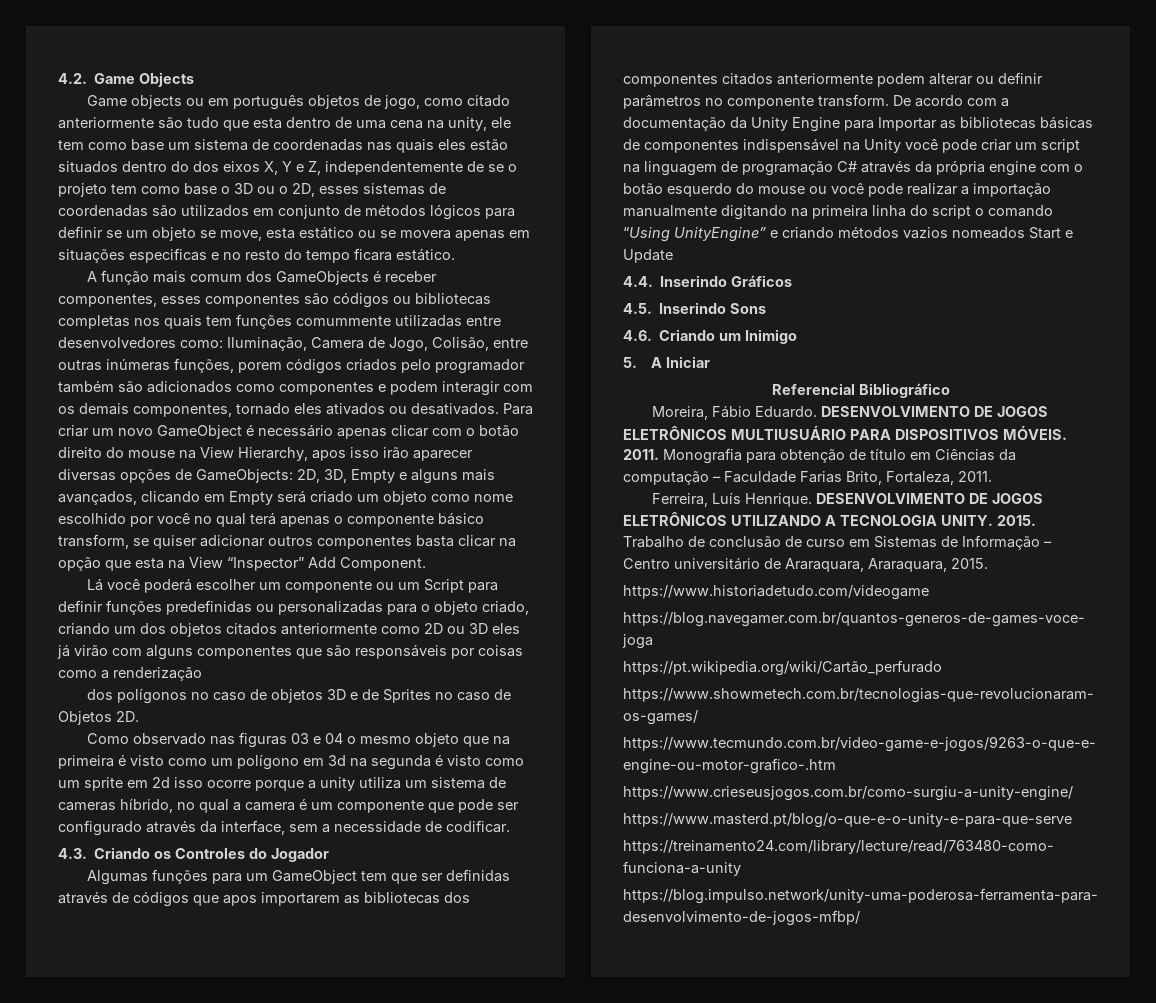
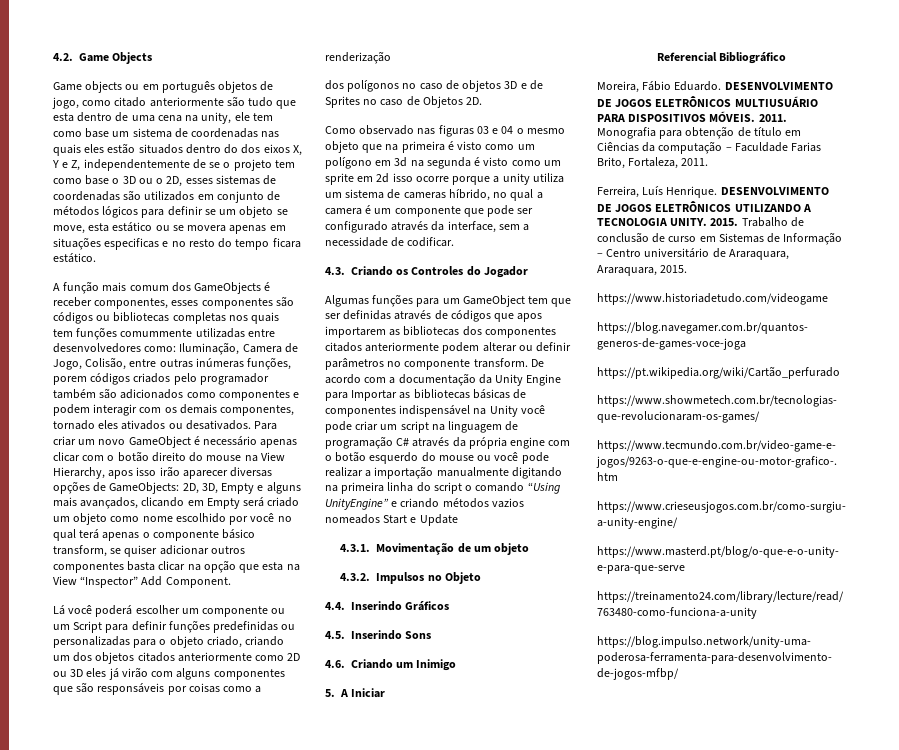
+ 4.3.1. Movimentação de um objeto
+ 4.3.2. Impulsos no Objeto

